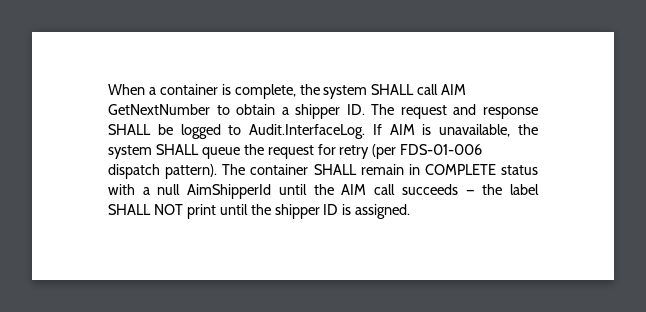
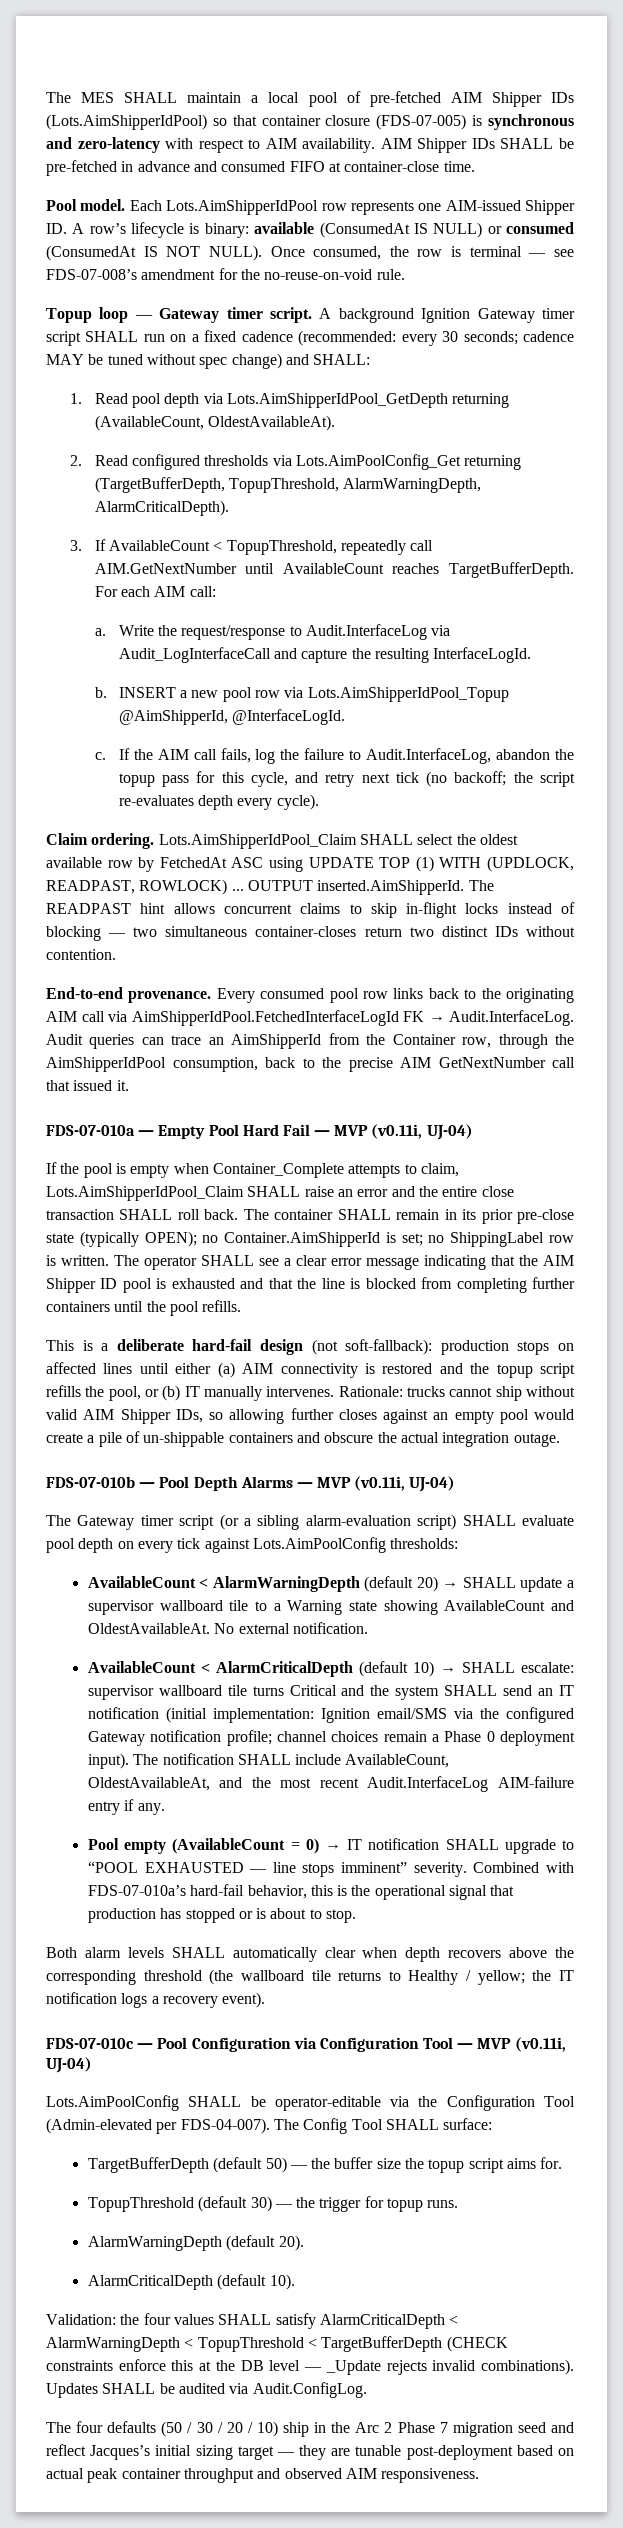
- When a container is complete, the system SHALL call AIM GetNextNumber to obtain a shipper ID. The request and response SHALL be logged to Audit.InterfaceLog. If AIM is unavailable, the system SHALL queue the request for retry (per FDS-01-006 dispatch pattern).
+ The MES SHALL maintain a local pool of pre-fetched AIM Shipper IDs (Lots.AimShipperIdPool) so that container closure (FDS-07-005) is synchronous and zero-latency with respect to AIM availability. AIM Shipper IDs SHALL be pre-fetched in advance and consumed FIFO at container-close time.
+ Pool model. Each Lots.AimShipperIdPool row represents one AIM-issued Shipper ID. A row’s lifecycle is binary: available (ConsumedAt IS NULL) or consumed (ConsumedAt IS NOT NULL). Once consumed, the row is terminal — see FDS-07-008’s amendment for the no-reuse-on-void rule.
+ Topup loop — Gateway timer script. A background Ignition Gateway timer script SHALL run on a fixed cadence (recommended: every 30 seconds; cadence MAY be tuned without spec change) and SHALL:
+ 1. Read pool depth via Lots.AimShipperIdPool_GetDepth returning (AvailableCount, OldestAvailableAt).
+ 2. Read configured thresholds via Lots.AimPoolConfig_Get returning (TargetBufferDepth, TopupThreshold, AlarmWarningDepth, AlarmCriticalDepth).
+ 3. If AvailableCount < TopupThreshold, repeatedly call AIM.GetNextNumber until AvailableCount reaches TargetBufferDepth. For each AIM call:
+ a. Write the request/response to Audit.InterfaceLog via Audit_LogInterfaceCall and capture the resulting InterfaceLogId.
+ b. INSERT a new pool row via Lots.AimShipperIdPool_Topup @AimShipperId, @InterfaceLogId.
+ c. If the AIM call fails, log the failure to Audit.InterfaceLog, abandon the topup pass for this cycle, and retry next tick (no backoff; the script re-evaluates depth every cycle).
+ Claim ordering. Lots.AimShipperIdPool_Claim SHALL select the oldest available row by FetchedAt ASC using UPDATE TOP (1) WITH (UPDLOCK, READPAST, ROWLOCK) ... OUTPUT inserted.AimShipperId. The READPAST hint allows concurrent claims to skip in-flight locks instead of blocking — two simultaneous container-closes return two distinct IDs without contention.
+ End-to-end provenance. Every consumed pool row links back to the originating AIM call via AimShipperIdPool.FetchedInterfaceLogId FK → Audit.InterfaceLog. Audit queries can trace an AimShipperId from the Container row, through the AimShipperIdPool consumption, back to the precise AIM GetNextNumber call that issued it.
+ FDS-07-010a — Empty Pool Hard Fail — MVP (v0.11i, UJ-04)
+ If the pool is empty when Container_Complete attempts to claim, Lots.AimShipperIdPool_Claim SHALL raise an error and the entire close transaction SHALL roll back.
- The container SHALL remain in COMPLETE status with a null AimShipperId until the AIM call succeeds — the label SHALL NOT print until the shipper ID is assigned.
+ The container SHALL remain in its prior pre-close state (typically OPEN); no Container.AimShipperId is set; no ShippingLabel row is written. The operator SHALL see a clear error message indicating that the AIM Shipper ID pool is exhausted and that the line is blocked from completing further containers until the pool refills.
+ This is a deliberate hard-fail design (not soft-fallback): production stops on affected lines until either (a) AIM connectivity is restored and the topup script refills the pool, or (b) IT manually intervenes. Rationale: trucks cannot ship without valid AIM Shipper IDs, so allowing further closes against an empty pool would create a pile of un-shippable containers and obscure the actual integration outage.
+ FDS-07-010b — Pool Depth Alarms — MVP (v0.11i, UJ-04)
+ The Gateway timer script (or a sibling alarm-evaluation script) SHALL evaluate pool depth on every tick against Lots.AimPoolConfig thresholds:
+ AvailableCount < AlarmWarningDepth (default 20) → SHALL update a supervisor wallboard tile to a Warning state showing AvailableCount and OldestAvailableAt. No external notification.
+ AvailableCount < AlarmCriticalDepth (default 10) → SHALL escalate: supervisor wallboard tile turns Critical and the system SHALL send an IT notification (initial implementation: Ignition email/SMS via the configured Gateway notification profile; channel choices remain a Phase 0 deployment input). The notification SHALL include AvailableCount, OldestAvailableAt, and the most recent Audit.InterfaceLog AIM-failure entry if any.
+ Pool empty (AvailableCount = 0) → IT notification SHALL upgrade to “POOL EXHAUSTED — line stops imminent” severity. Combined with FDS-07-010a’s hard-fail behavior, this is the operational signal that production has stopped or is about to stop.
+ Both alarm levels SHALL automatically clear when depth recovers above the corresponding threshold (the wallboard tile returns to Healthy / yellow; the IT notification logs a recovery event).
+ FDS-07-010c — Pool Configuration via Configuration Tool — MVP (v0.11i, UJ-04)
+ Lots.AimPoolConfig SHALL be operator-editable via the Configuration Tool (Admin-elevated per FDS-04-007). The Config Tool SHALL surface:
+ TargetBufferDepth (default 50) — the buffer size the topup script aims for.
+ TopupThreshold (default 30) — the trigger for topup runs.
+ AlarmWarningDepth (default 20).
+ AlarmCriticalDepth (default 10).
+ Validation: the four values SHALL satisfy AlarmCriticalDepth < AlarmWarningDepth < TopupThreshold < TargetBufferDepth (CHECK constraints enforce this at the DB level — _Update rejects invalid combinations). Updates SHALL be audited via Audit.ConfigLog.
+ The four defaults (50 / 30 / 20 / 10) ship in the Arc 2 Phase 7 migration seed and reflect Jacques’s initial sizing target — they are tunable post-deployment based on actual peak container throughput and observed AIM responsiveness.

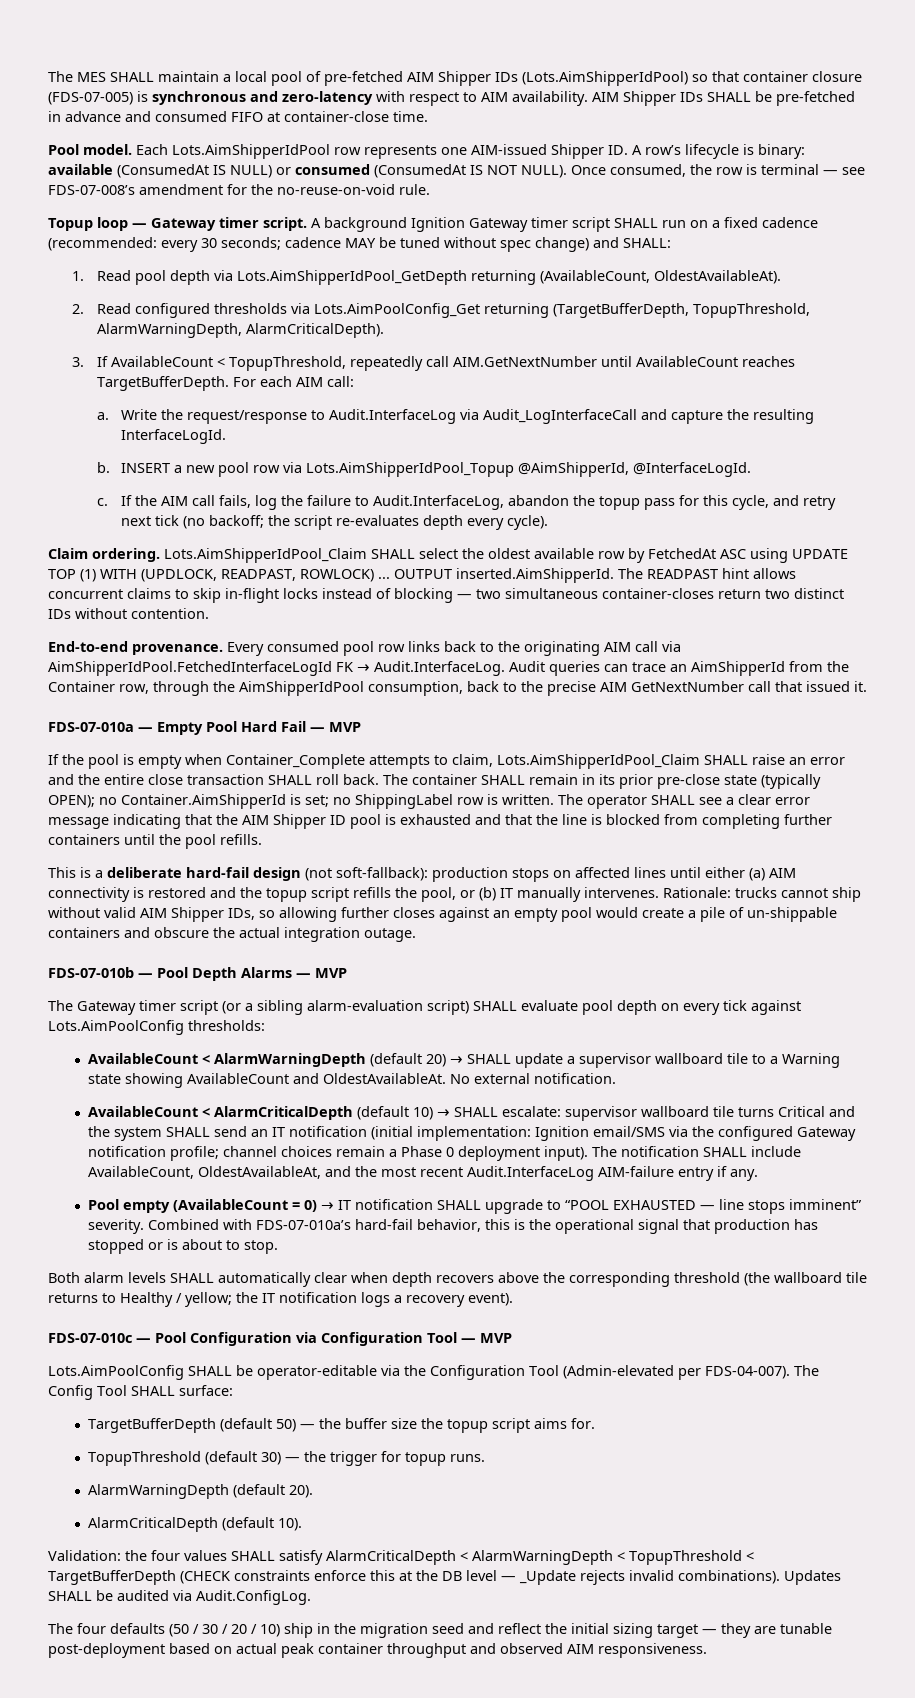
- FDS-07-010a — Empty Pool Hard Fail — MVP (v0.11i, UJ-04)
+ FDS-07-010a — Empty Pool Hard Fail — MVP
- FDS-07-010b — Pool Depth Alarms — MVP (v0.11i, UJ-04)
+ FDS-07-010b — Pool Depth Alarms — MVP
- FDS-07-010c — Pool Configuration via Configuration Tool — MVP (v0.11i, UJ-04)
+ FDS-07-010c — Pool Configuration via Configuration Tool — MVP
- The four defaults (50 / 30 / 20 / 10) ship in the Arc 2 Phase 7 migration seed and reflect Jacques’s initial sizing target — they are tunable post-deployment based on actual peak container throughput and observed AIM responsiveness.
+ The four defaults (50 / 30 / 20 / 10) ship in the migration seed and reflect the initial sizing target — they are tunable post-deployment based on actual peak container throughput and observed AIM responsiveness.

